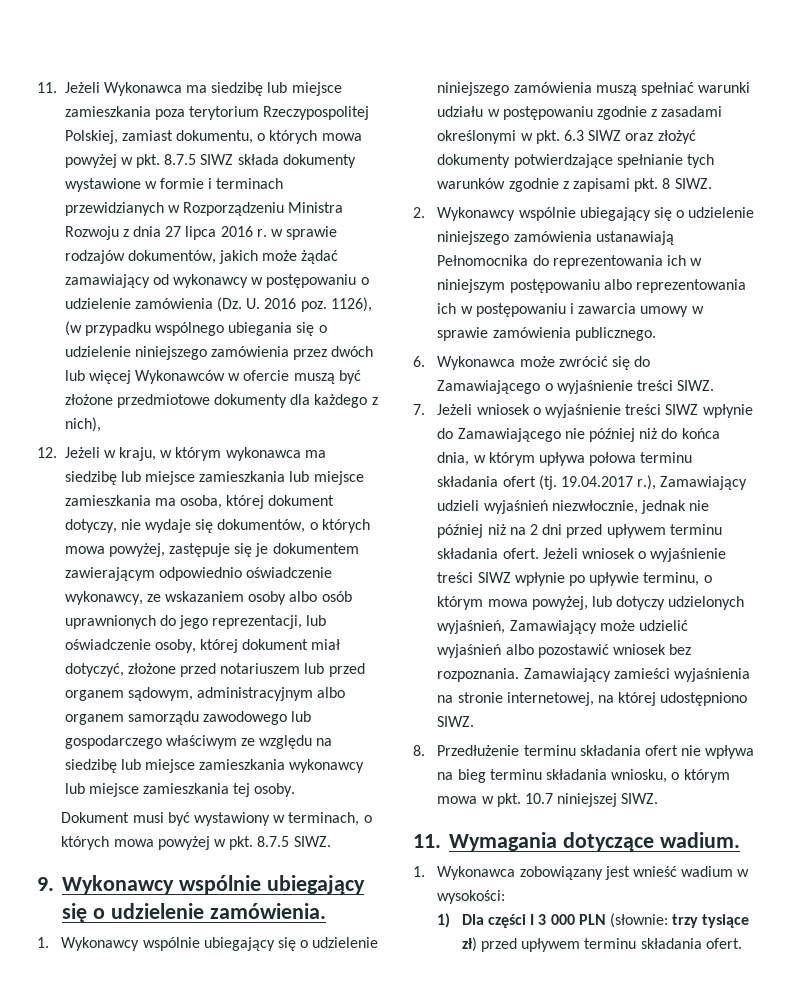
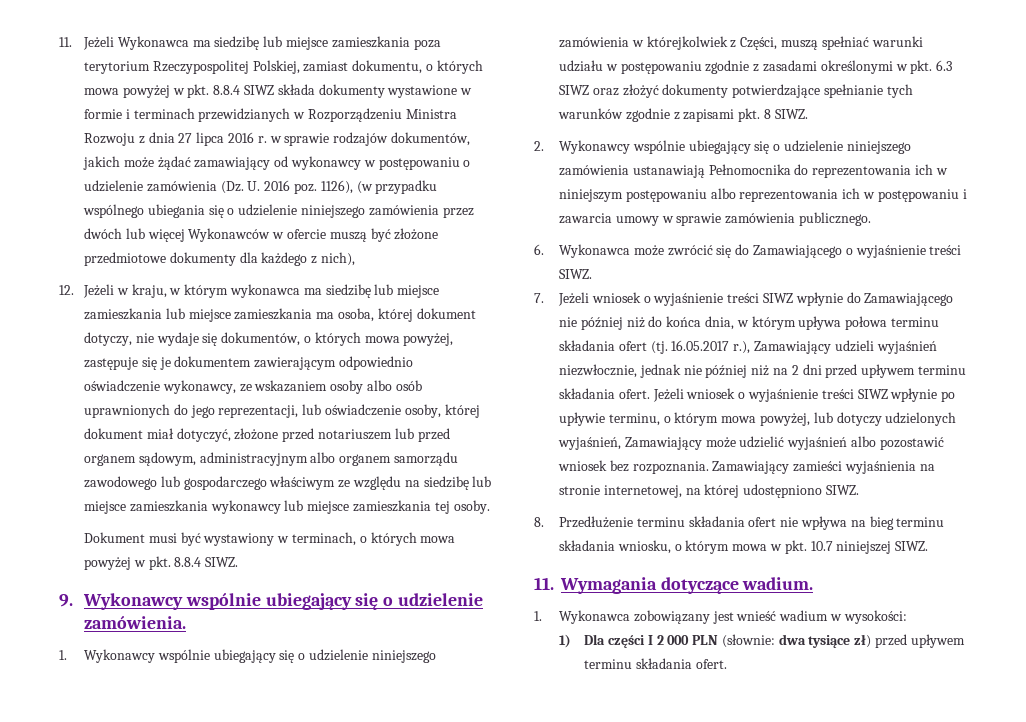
- 11. Jeżeli Wykonawca ma siedzibę lub miejsce zamieszkania poza terytorium Rzeczypospolitej Polskiej, zamiast dokumentu, o których mowa powyżej w pkt. 8.7.5 SIWZ składa dokumenty wystawione w formie i terminach przewidzianych w Rozporządzeniu Ministra Rozwoju z dnia 27 lipca 2016 r. w sprawie rodzajów dokumentów, jakich może żądać zamawiający od wykonawcy w postępowaniu o udzielenie zamówienia (Dz. U. 2016 poz. 1126), (w przypadku wspólnego ubiegania się o udzielenie niniejszego zamówienia przez dwóch lub więcej Wykonawców w ofercie muszą być złożone przedmiotowe dokumenty dla każdego z nich),
+ 11. Jeżeli Wykonawca ma siedzibę lub miejsce zamieszkania poza terytorium Rzeczypospolitej Polskiej, zamiast dokumentu, o których mowa powyżej w pkt. 8.8.4 SIWZ składa dokumenty wystawione w formie i terminach przewidzianych w Rozporządzeniu Ministra Rozwoju z dnia 27 lipca 2016 r. w sprawie rodzajów dokumentów, jakich może żądać zamawiający od wykonawcy w postępowaniu o udzielenie zamówienia (Dz. U. 2016 poz. 1126), (w przypadku wspólnego ubiegania się o udzielenie niniejszego zamówienia przez dwóch lub więcej Wykonawców w ofercie muszą być złożone przedmiotowe dokumenty dla każdego z nich),
- Dokument musi być wystawiony w terminach, o których mowa powyżej w pkt. 8.7.5 SIWZ.
+ Dokument musi być wystawiony w terminach, o których mowa powyżej w pkt. 8.8.4 SIWZ.
- 1. Wykonawcy wspólnie ubiegający się o udzielenie niniejszego zamówienia muszą spełniać warunki udziału w postępowaniu zgodnie z zasadami określonymi w pkt. 6.3 SIWZ oraz złożyć dokumenty potwierdzające spełnianie tych warunków zgodnie z zapisami pkt. 8 SIWZ.
+ 1. Wykonawcy wspólnie ubiegający się o udzielenie niniejszego zamówienia w którejkolwiek z Części, muszą spełniać warunki udziału w postępowaniu zgodnie z zasadami określonymi w pkt. 6.3 SIWZ oraz złożyć dokumenty potwierdzające spełnianie tych warunków zgodnie z zapisami pkt. 8 SIWZ.
- 19.04.2017 r.), Zamawiający udzieli wyjaśnień niezwłocznie, jednak nie później niż na 2 dni przed upływem terminu składania ofert.
+ 16.05.2017 r.), Zamawiający udzieli wyjaśnień niezwłocznie, jednak nie później niż na 2 dni przed upływem terminu składania ofert.
- 1) Dla części I 3 000 PLN (słownie: trzy tysiące zł) przed upływem terminu składania ofert.
+ 1) Dla części I 2 000 PLN (słownie: dwa tysiące zł) przed upływem terminu składania ofert.

